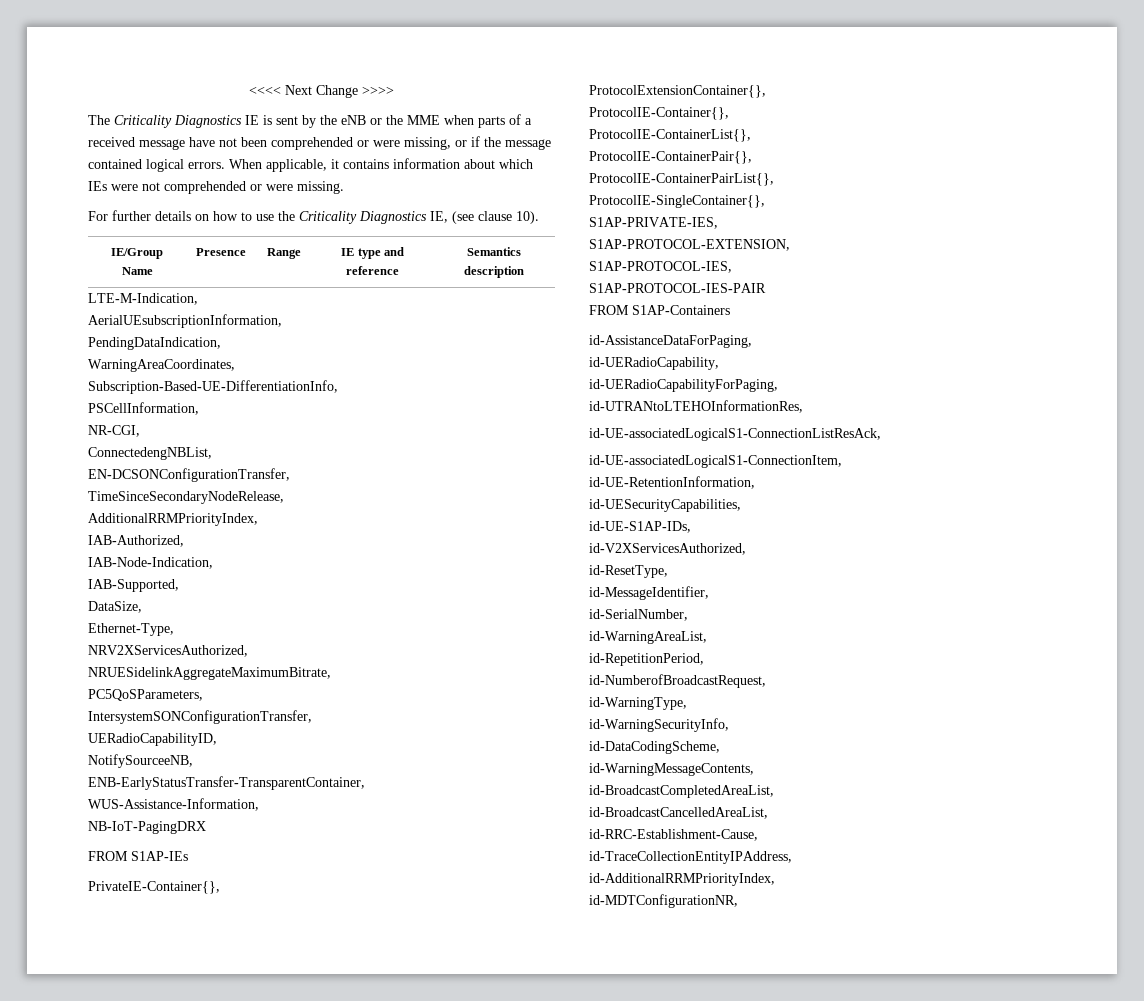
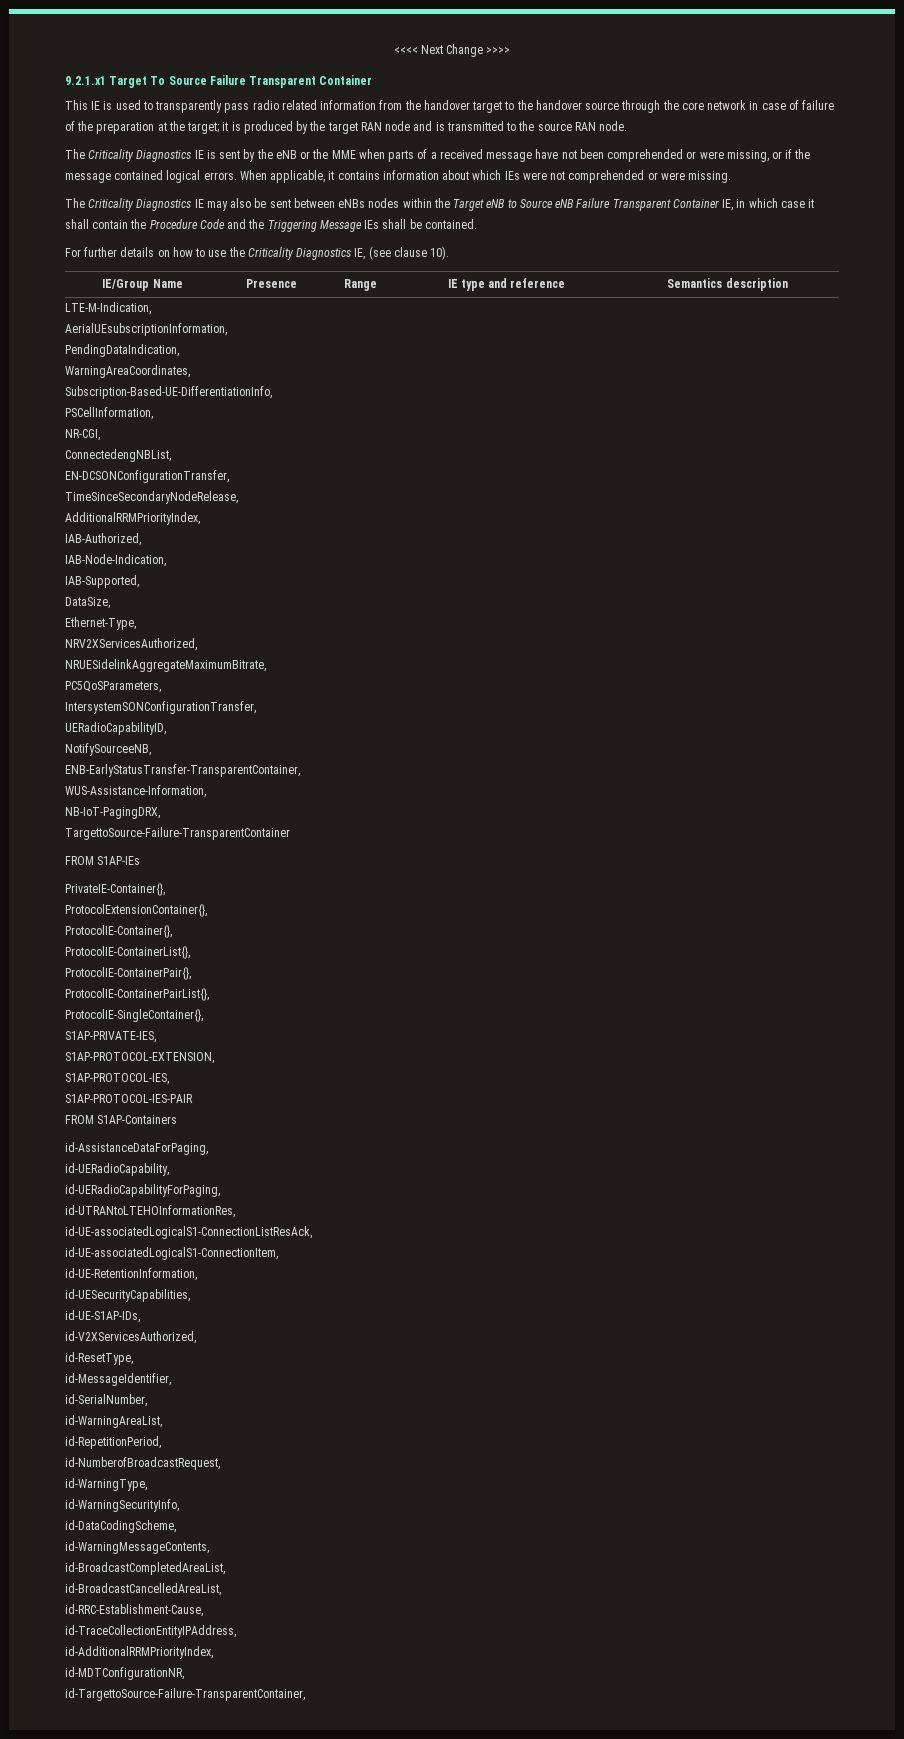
+ 9.2.1.x1 Target To Source Failure Transparent Container
+ This IE is used to transparently pass radio related information from the handover target to the handover source through the core network in case of failure of the preparation at the target; it is produced by the target RAN node and is transmitted to the source RAN node.
+ The Criticality Diagnostics IE may also be sent between eNBs nodes within the Target eNB to Source eNB Failure Transparent Container IE, in which case it shall contain the Procedure Code and the Triggering Message IEs shall be contained.
- NB-IoT-PagingDRX
+ NB-IoT-PagingDRX,
+ TargettoSource-Failure-TransparentContainer
+ id-TargettoSource-Failure-TransparentContainer,

